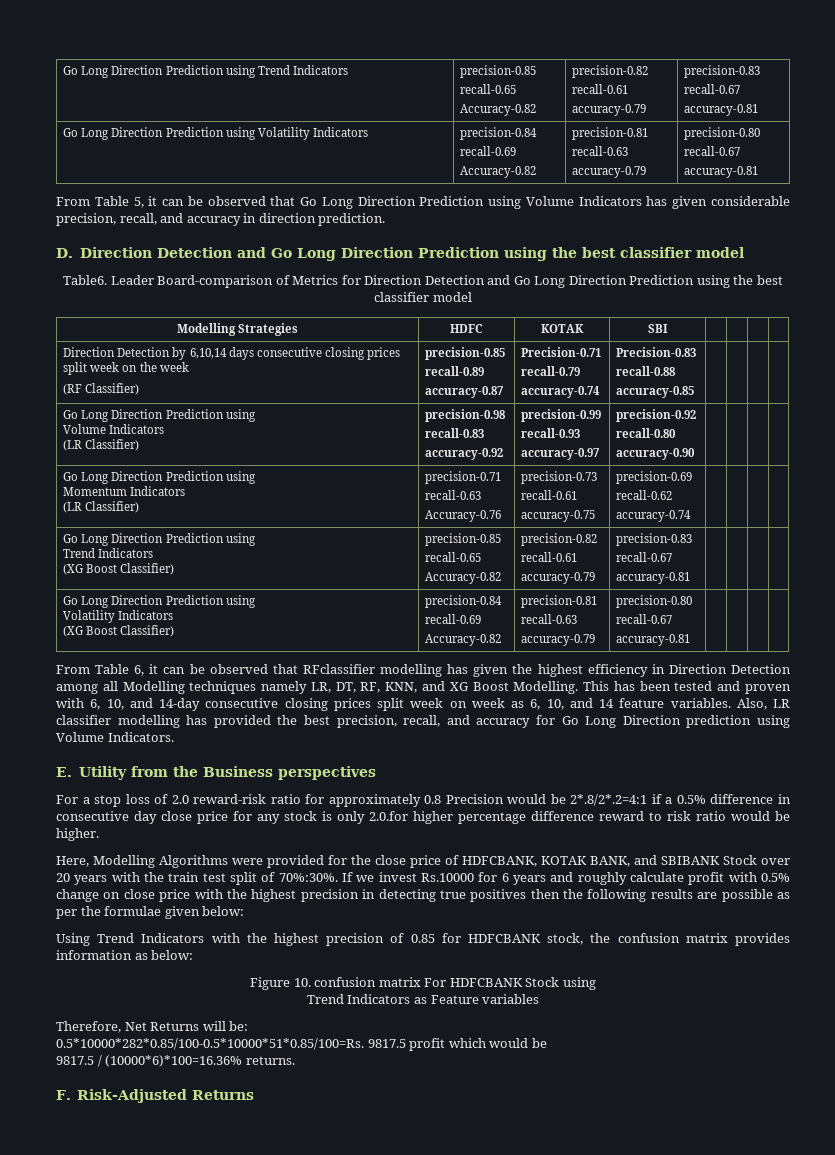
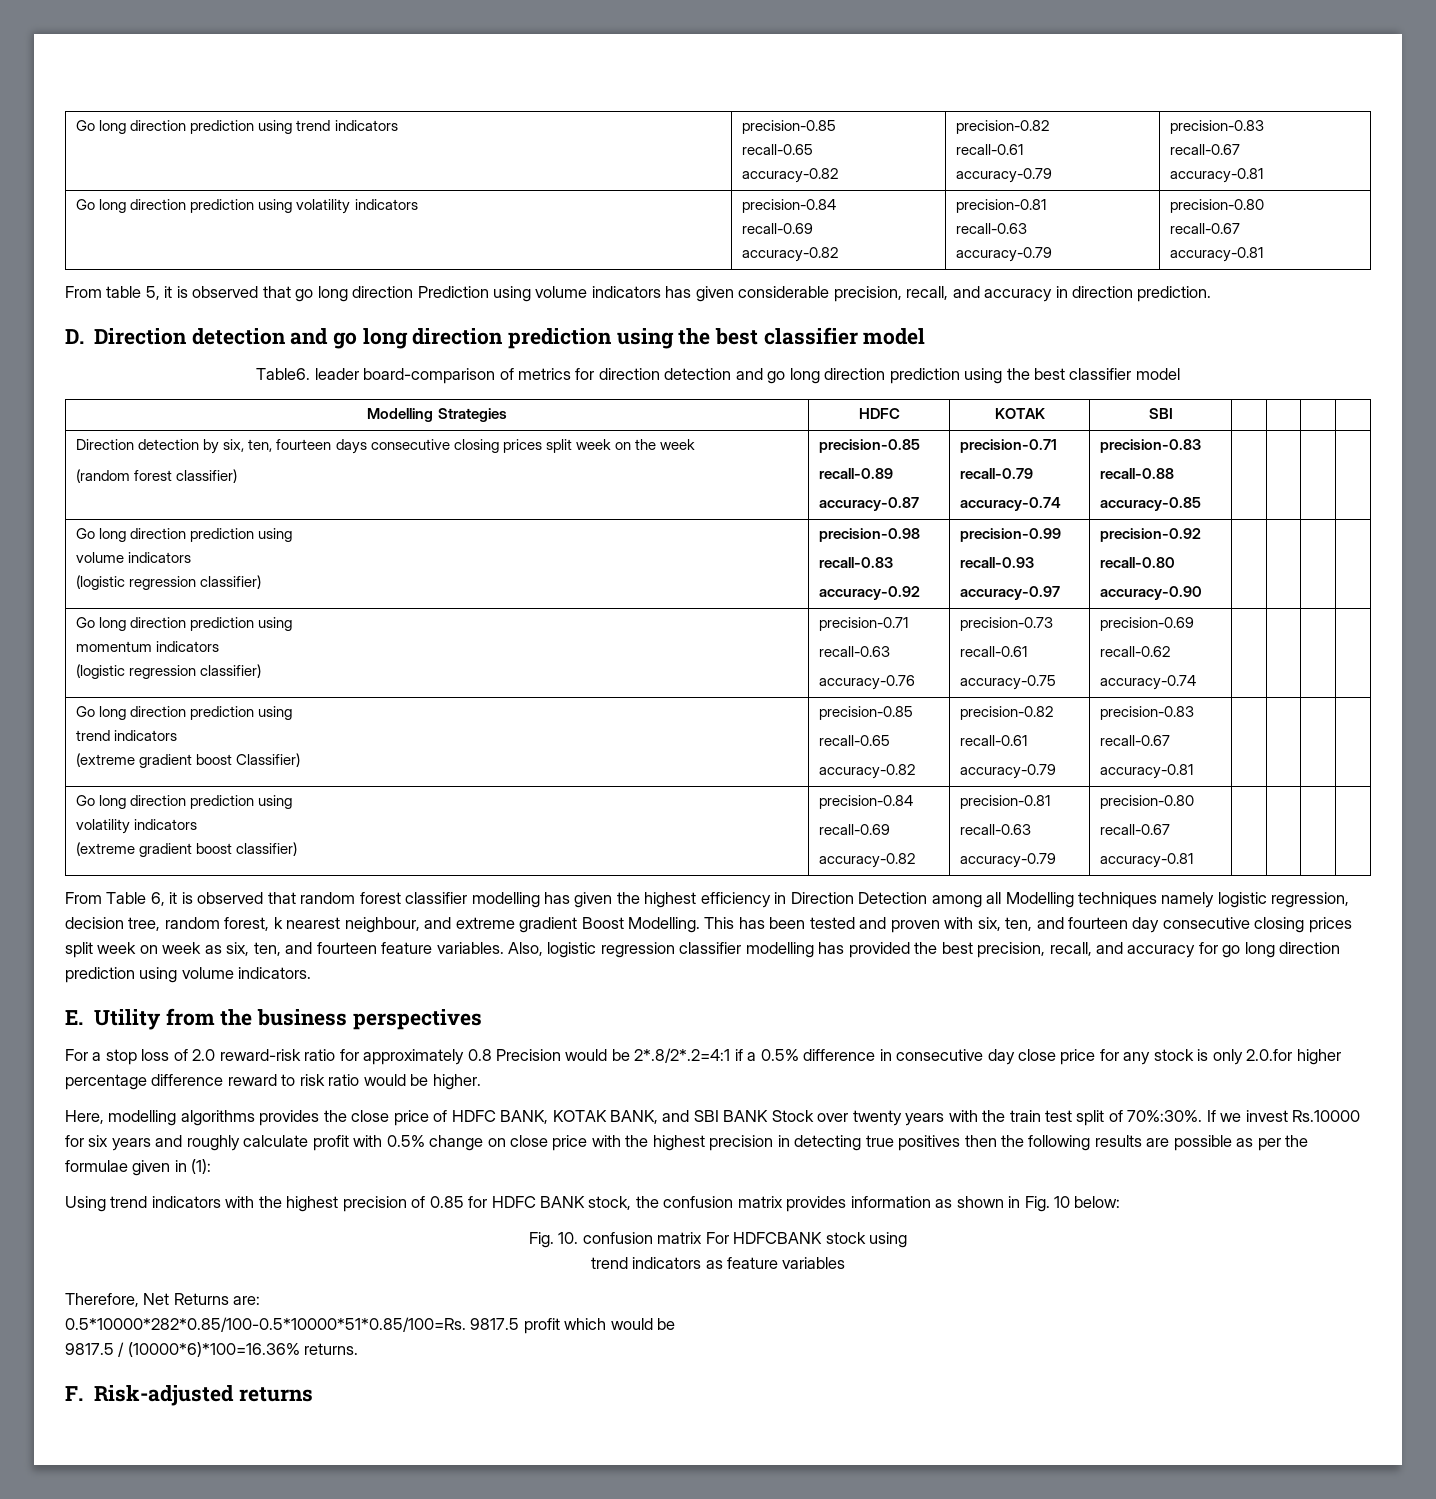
- Go Long Direction Prediction using Trend Indicators | precision-0.85
+ Go long direction prediction using trend indicators | precision-0.85
  recall-0.65
- Accuracy-0.82 | precision-0.82
+ accuracy-0.82 | precision-0.82
- Go Long Direction Prediction using Volatility Indicators | precision-0.84
+ Go long direction prediction using volatility indicators | precision-0.84
  recall-0.69
- Accuracy-0.82 | precision-0.81
+ accuracy-0.82 | precision-0.81
- From Table 5, it can be observed that Go Long Direction Prediction using Volume Indicators has given considerable precision, recall, and accuracy in direction prediction.
+ From table 5, it is observed that go long direction Prediction using volume indicators has given considerable precision, recall, and accuracy in direction prediction.
- D. Direction Detection and Go Long Direction Prediction using the best classifier model
+ D. Direction detection and go long direction prediction using the best classifier model
- Table6. Leader Board-comparison of Metrics for Direction Detection and Go Long Direction Prediction using the best classifier model
+ Table6. leader board-comparison of metrics for direction detection and go long direction prediction using the best classifier model
- Direction Detection by 6,10,14 days consecutive closing prices split week on the week
- (RF Classifier) | precision-0.85
+ Direction detection by six, ten, fourteen days consecutive closing prices split week on the week
+ (random forest classifier) | precision-0.85
  recall-0.89
- accuracy-0.87 | Precision-0.71
+ accuracy-0.87 | precision-0.71
  recall-0.79
- accuracy-0.74 | Precision-0.83
+ accuracy-0.74 | precision-0.83
  recall-0.88
  accuracy-0.85 | | | |
- Go Long Direction Prediction using
- Volume Indicators
- (LR Classifier) | precision-0.98
+ Go long direction prediction using
+ volume indicators
+ (logistic regression classifier) | precision-0.98
  recall-0.83
  accuracy-0.92 | precision-0.99
  recall-0.93
  accuracy-0.97 | precision-0.92
  recall-0.80
  accuracy-0.90 | | | |
- Go Long Direction Prediction using
- Momentum Indicators
- (LR Classifier) | precision-0.71
+ Go long direction prediction using
+ momentum indicators
+ (logistic regression classifier) | precision-0.71
  recall-0.63
- Accuracy-0.76 | precision-0.73
+ accuracy-0.76 | precision-0.73
  recall-0.61
  accuracy-0.75 | precision-0.69
  recall-0.62
  accuracy-0.74 | | | |
- Go Long Direction Prediction using
- Trend Indicators
- (XG Boost Classifier) | precision-0.85
+ Go long direction prediction using
+ trend indicators
+ (extreme gradient boost Classifier) | precision-0.85
  recall-0.65
- Accuracy-0.82 | precision-0.82
+ accuracy-0.82 | precision-0.82
  recall-0.61
  accuracy-0.79 | precision-0.83
  recall-0.67
  accuracy-0.81 | | | |
- Go Long Direction Prediction using
- Volatility Indicators
- (XG Boost Classifier) | precision-0.84
+ Go long direction prediction using
+ volatility indicators
+ (extreme gradient boost classifier) | precision-0.84
  recall-0.69
- Accuracy-0.82 | precision-0.81
+ accuracy-0.82 | precision-0.81
- From Table 6, it can be observed that RFclassifier modelling has given the highest efficiency in Direction Detection among all Modelling techniques namely LR, DT, RF, KNN, and XG Boost Modelling.
+ From Table 6, it is observed that random forest classifier modelling has given the highest efficiency in Direction Detection among all Modelling techniques namely logistic regression, decision tree, random forest, k nearest neighbour, and extreme gradient Boost Modelling.
- This has been tested and proven with 6, 10, and 14-day consecutive closing prices split week on week as 6, 10, and 14 feature variables.
+ This has been tested and proven with six, ten, and fourteen day consecutive closing prices split week on week as six, ten, and fourteen feature variables.
- Also, LR classifier modelling has provided the best precision, recall, and accuracy for Go Long Direction prediction using Volume Indicators.
+ Also, logistic regression classifier modelling has provided the best precision, recall, and accuracy for go long direction prediction using volume indicators.
- E. Utility from the Business perspectives
+ E. Utility from the business perspectives
- Here, Modelling Algorithms were provided for the close price of HDFCBANK, KOTAK BANK, and SBIBANK Stock over 20 years with the train test split of 70%:30%.
+ Here, modelling algorithms provides the close price of HDFC BANK, KOTAK BANK, and SBI BANK Stock over twenty years with the train test split of 70%:30%.
- If we invest Rs.10000 for 6 years and roughly calculate profit with 0.5% change on close price with the highest precision in detecting true positives then the following results are possible as per the formulae given below:
+ If we invest Rs.10000 for six years and roughly calculate profit with 0.5% change on close price with the highest precision in detecting true positives then the following results are possible as per the formulae given in (1):
- Using Trend Indicators with the highest precision of 0.85 for HDFCBANK stock, the confusion matrix provides information as below:
- Figure 10. confusion matrix For HDFCBANK Stock using
- Trend Indicators as Feature variables
+ Using trend indicators with the highest precision of 0.85 for HDFC BANK stock, the confusion matrix provides information as shown in Fig. 10 below:
+ Fig. 10. confusion matrix For HDFCBANK stock using
+ trend indicators as feature variables
- Therefore, Net Returns will be:
+ Therefore, Net Returns are:
- F. Risk-Adjusted Returns
+ F. Risk-adjusted returns

